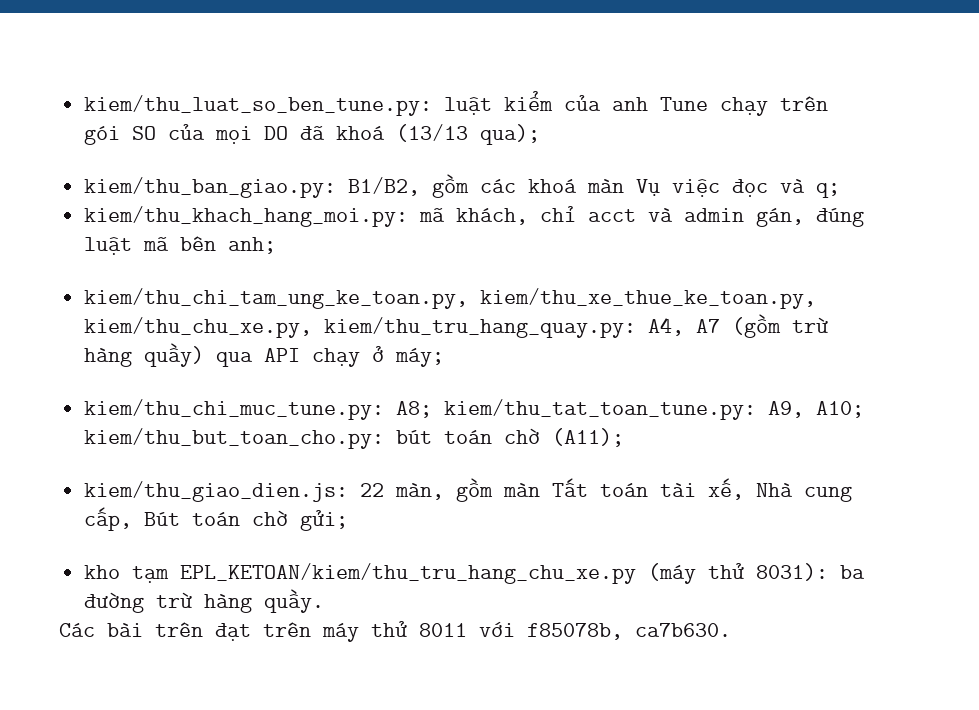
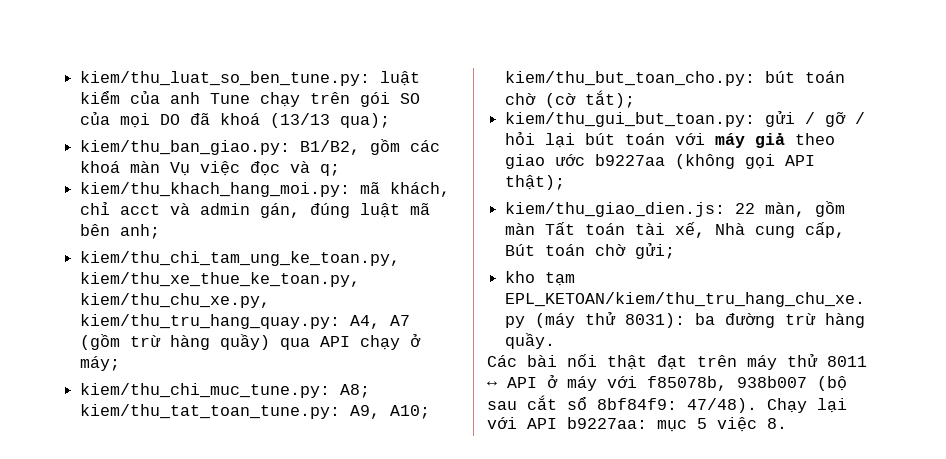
- kiem/thu_chi_muc_tune.py: A8; kiem/thu_tat_toan_tune.py: A9, A10; kiem/thu_but_toan_cho.py: bút toán chờ (A11);
+ kiem/thu_chi_muc_tune.py: A8; kiem/thu_tat_toan_tune.py: A9, A10; kiem/thu_but_toan_cho.py: bút toán chờ (cờ tắt);
+ kiem/thu_gui_but_toan.py: gửi / gỡ / hỏi lại bút toán với máy giả theo giao ước b9227aa (không gọi API thật);
- Các bài trên đạt trên máy thử 8011 với f85078b, ca7b630.
+ Các bài nối thật đạt trên máy thử 8011 ↔ API ở máy với f85078b, 938b007 (bộ sau cắt sổ 8bf84f9: 47/48). Chạy lại với API b9227aa: mục 5 việc 8.

